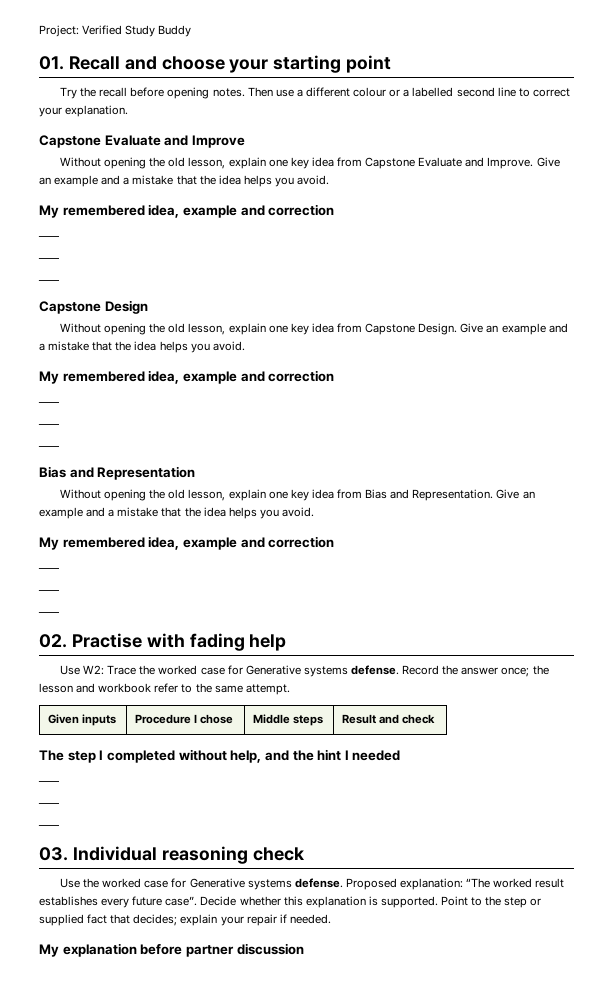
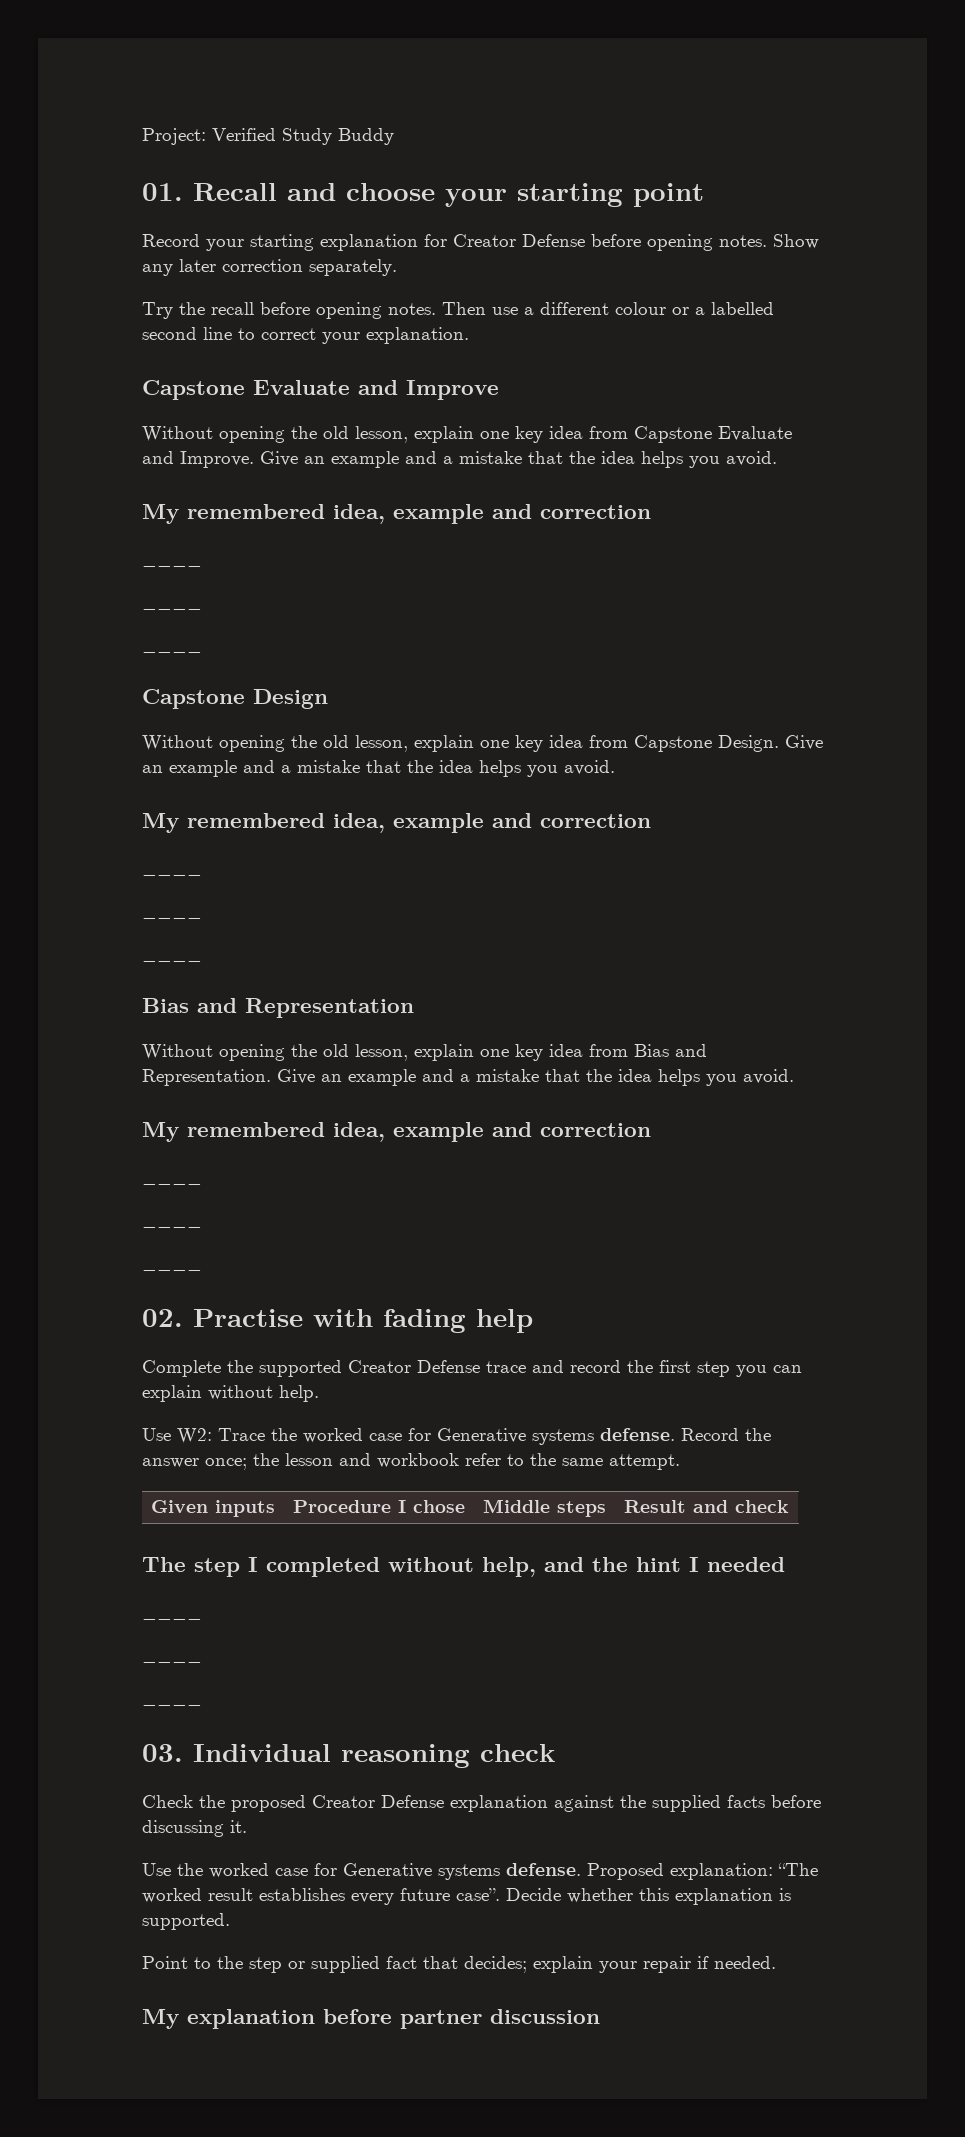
+ Record your starting explanation for Creator Defense before opening notes. Show any later correction separately.
+ Complete the supported Creator Defense trace and record the first step you can explain without help.
+ Check the proposed Creator Defense explanation against the supplied facts before discussing it.
- Decide whether this explanation is supported. Point to the step or supplied fact that decides; explain your repair if needed.
+ Decide whether this explanation is supported.
+ Point to the step or supplied fact that decides; explain your repair if needed.

